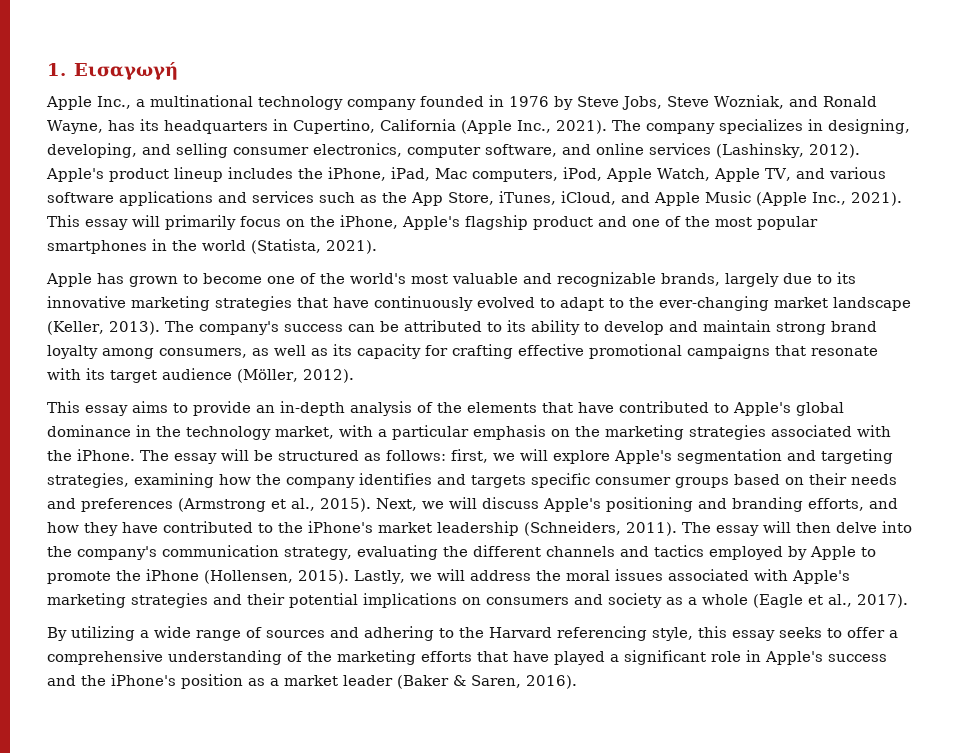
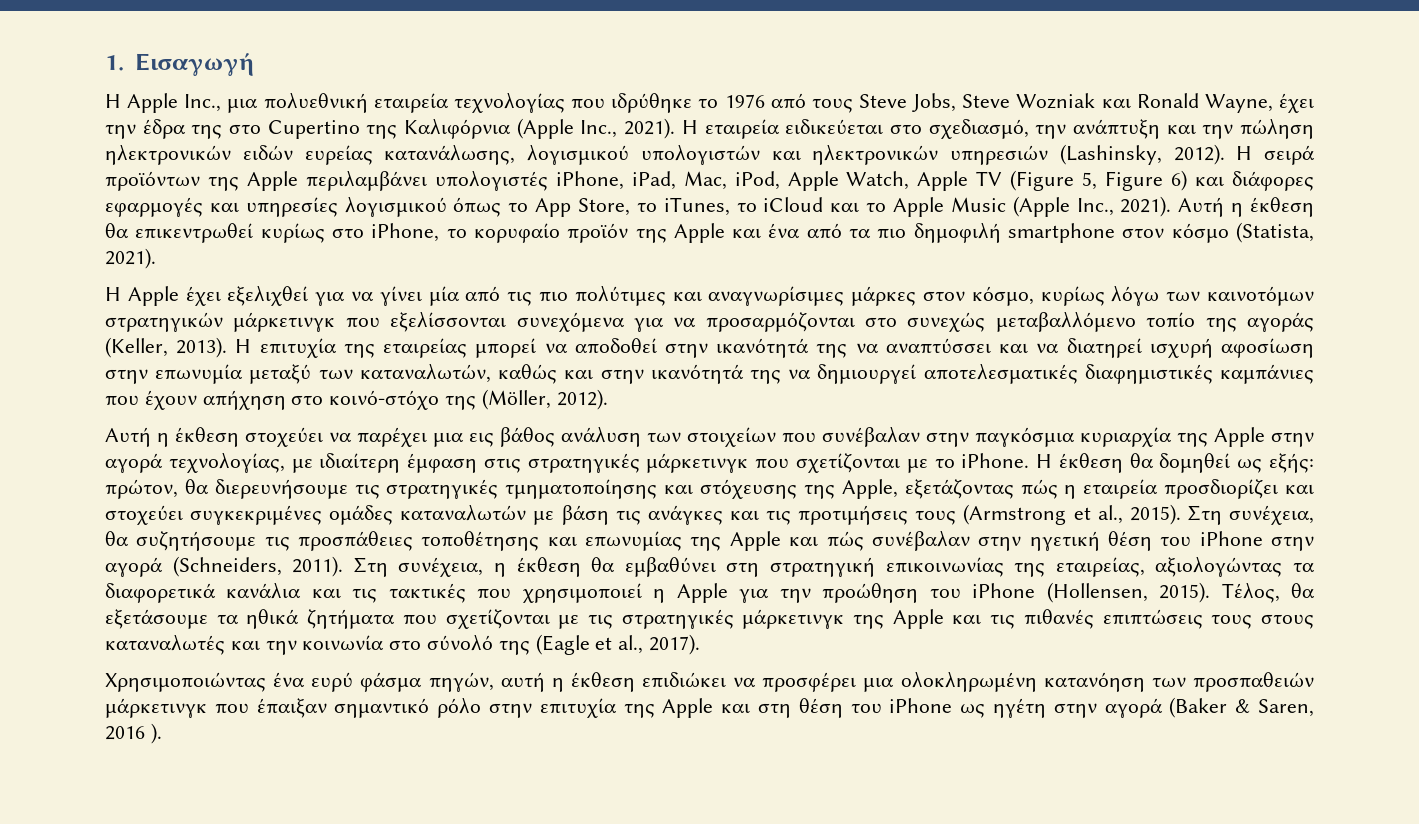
- Apple Inc., a multinational technology company founded in 1976 by Steve Jobs, Steve Wozniak, and Ronald Wayne, has its headquarters in Cupertino, California (Apple Inc., 2021). The company specializes in designing, developing, and selling consumer electronics, computer software, and online services (Lashinsky, 2012). Apple's product lineup includes the iPhone, iPad, Mac computers, iPod, Apple Watch, Apple TV, and various software applications and services such as the App Store, iTunes, iCloud, and Apple Music (Apple Inc., 2021).
+ Η Apple Inc., μια πολυεθνική εταιρεία τεχνολογίας που ιδρύθηκε το 1976 από τους Steve Jobs, Steve Wozniak και Ronald Wayne, έχει την έδρα της στο Cupertino της Καλιφόρνια (Apple Inc., 2021). Η εταιρεία ειδικεύεται στο σχεδιασμό, την ανάπτυξη και την πώληση ηλεκτρονικών ειδών ευρείας κατανάλωσης, λογισμικού υπολογιστών και ηλεκτρονικών υπηρεσιών (Lashinsky, 2012). Η σειρά προϊόντων της Apple περιλαμβάνει υπολογιστές iPhone, iPad, Mac, iPod, Apple Watch, Apple TV (Figure 5, Figure 6) και διάφορες εφαρμογές και υπηρεσίες λογισμικού όπως το App Store, το iTunes, το iCloud και το Apple Music (Apple Inc., 2021).
- This essay will primarily focus on the iPhone, Apple's flagship product and one of the most popular smartphones in the world (Statista, 2021).
- Apple has grown to become one of the world's most valuable and recognizable brands, largely due to its innovative marketing strategies that have continuously evolved to adapt to the ever-changing market landscape (Keller, 2013). The company's success can be attributed to its ability to develop and maintain strong brand loyalty among consumers, as well as its capacity for crafting effective promotional campaigns that resonate with its target audience (Möller, 2012).
- This essay aims to provide an in-depth analysis of the elements that have contributed to Apple's global dominance in the technology market, with a particular emphasis on the marketing strategies associated with the iPhone. The essay will be structured as follows: first, we will explore Apple's segmentation and targeting strategies, examining how the company identifies and targets specific consumer groups based on their needs and preferences (Armstrong et al., 2015). Next, we will discuss Apple's positioning and branding efforts, and how they have contributed to the iPhone's market leadership (Schneiders, 2011). The essay will then delve into the company's communication strategy, evaluating the different channels and tactics employed by Apple to promote the iPhone (Hollensen, 2015). Lastly, we will address the moral issues associated with Apple's marketing strategies and their potential implications on consumers and society as a whole (Eagle et al., 2017).
- By utilizing a wide range of sources and adhering to the Harvard referencing style, this essay seeks to offer a comprehensive understanding of the marketing efforts that have played a significant role in Apple's success and the iPhone's position as a market leader (Baker & Saren, 2016).
+ Αυτή η έκθεση θα επικεντρωθεί κυρίως στο iPhone, το κορυφαίο προϊόν της Apple και ένα από τα πιο δημοφιλή smartphone στον κόσμο (Statista, 2021).
+ Η Apple έχει εξελιχθεί για να γίνει μία από τις πιο πολύτιμες και αναγνωρίσιμες μάρκες στον κόσμο, κυρίως λόγω των καινοτόμων στρατηγικών μάρκετινγκ που εξελίσσονται συνεχόμενα για να προσαρμόζονται στο συνεχώς μεταβαλλόμενο τοπίο της αγοράς (Keller, 2013). Η επιτυχία της εταιρείας μπορεί να αποδοθεί στην ικανότητά της να αναπτύσσει και να διατηρεί ισχυρή αφοσίωση στην επωνυμία μεταξύ των καταναλωτών, καθώς και στην ικανότητά της να δημιουργεί αποτελεσματικές διαφημιστικές καμπάνιες που έχουν απήχηση στο κοινό-στόχο της (Möller, 2012).
+ Αυτή η έκθεση στοχεύει να παρέχει μια εις βάθος ανάλυση των στοιχείων που συνέβαλαν στην παγκόσμια κυριαρχία της Apple στην αγορά τεχνολογίας, με ιδιαίτερη έμφαση στις στρατηγικές μάρκετινγκ που σχετίζονται με το iPhone. Η έκθεση θα δομηθεί ως εξής: πρώτον, θα διερευνήσουμε τις στρατηγικές τμηματοποίησης και στόχευσης της Apple, εξετάζοντας πώς η εταιρεία προσδιορίζει και στοχεύει συγκεκριμένες ομάδες καταναλωτών με βάση τις ανάγκες και τις προτιμήσεις τους (Armstrong et al., 2015). Στη συνέχεια, θα συζητήσουμε τις προσπάθειες τοποθέτησης και επωνυμίας της Apple και πώς συνέβαλαν στην ηγετική θέση του iPhone στην αγορά (Schneiders, 2011). Στη συνέχεια, η έκθεση θα εμβαθύνει στη στρατηγική επικοινωνίας της εταιρείας, αξιολογώντας τα διαφορετικά κανάλια και τις τακτικές που χρησιμοποιεί η Apple για την προώθηση του iPhone (Hollensen, 2015). Τέλος, θα εξετάσουμε τα ηθικά ζητήματα που σχετίζονται με τις στρατηγικές μάρκετινγκ της Apple και τις πιθανές επιπτώσεις τους στους καταναλωτές και την κοινωνία στο σύνολό της (Eagle et al., 2017).
+ Χρησιμοποιώντας ένα ευρύ φάσμα πηγών, αυτή η έκθεση επιδιώκει να προσφέρει μια ολοκληρωμένη κατανόηση των προσπαθειών μάρκετινγκ που έπαιξαν σημαντικό ρόλο στην επιτυχία της Apple και στη θέση του iPhone ως ηγέτη στην αγορά (Baker & Saren, 2016 ).

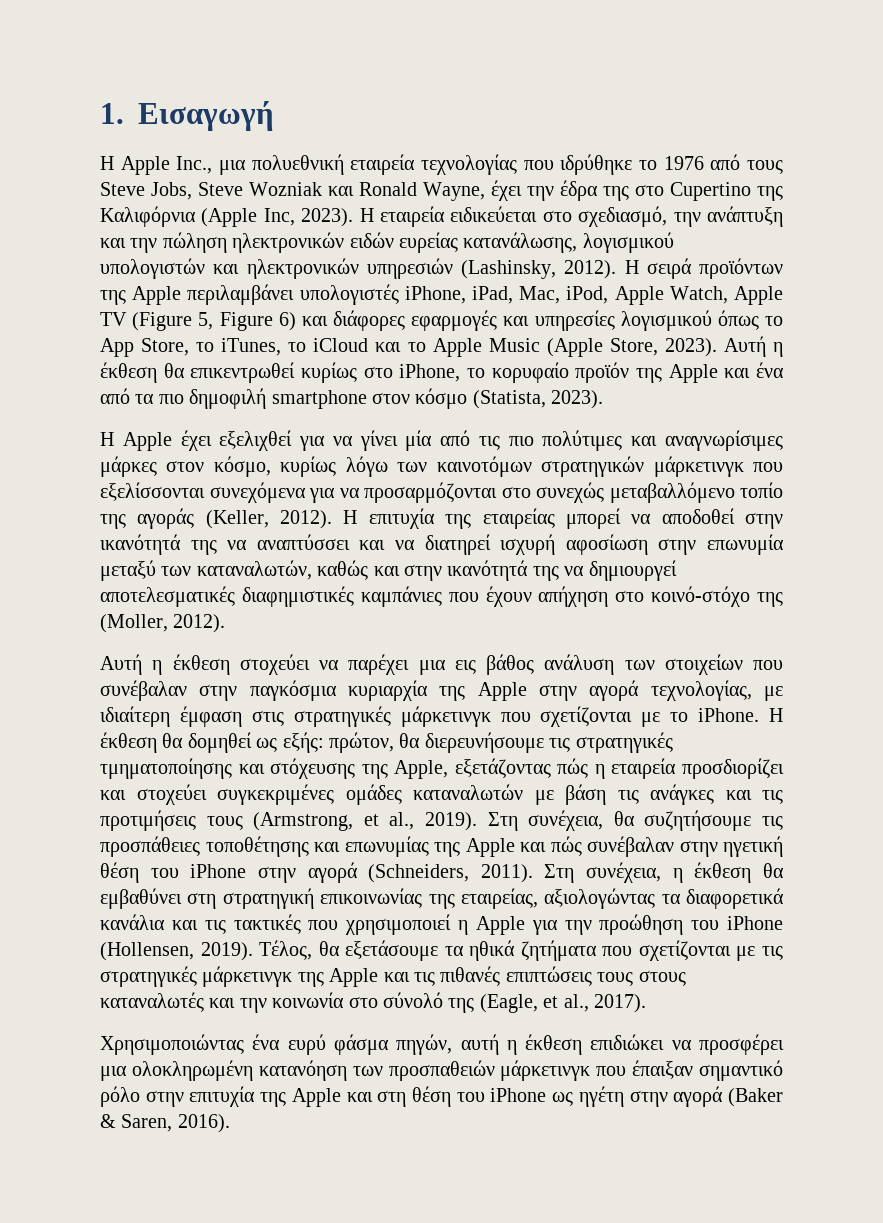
- Η Apple Inc., μια πολυεθνική εταιρεία τεχνολογίας που ιδρύθηκε το 1976 από τους Steve Jobs, Steve Wozniak και Ronald Wayne, έχει την έδρα της στο Cupertino της Καλιφόρνια (Apple Inc., 2021).
+ Η Apple Inc., μια πολυεθνική εταιρεία τεχνολογίας που ιδρύθηκε το 1976 από τους Steve Jobs, Steve Wozniak και Ronald Wayne, έχει την έδρα της στο Cupertino της Καλιφόρνια (Apple Inc, 2023).
- Η σειρά προϊόντων της Apple περιλαμβάνει υπολογιστές iPhone, iPad, Mac, iPod, Apple Watch, Apple TV (Figure 5, Figure 6) και διάφορες εφαρμογές και υπηρεσίες λογισμικού όπως το App Store, το iTunes, το iCloud και το Apple Music (Apple Inc., 2021).
+ Η σειρά προϊόντων της Apple περιλαμβάνει υπολογιστές iPhone, iPad, Mac, iPod, Apple Watch, Apple TV (Figure 5, Figure 6) και διάφορες εφαρμογές και υπηρεσίες λογισμικού όπως το App Store, το iTunes, το iCloud και το Apple Music (Apple Store, 2023).
- Αυτή η έκθεση θα επικεντρωθεί κυρίως στο iPhone, το κορυφαίο προϊόν της Apple και ένα από τα πιο δημοφιλή smartphone στον κόσμο (Statista, 2021).
+ Αυτή η έκθεση θα επικεντρωθεί κυρίως στο iPhone, το κορυφαίο προϊόν της Apple και ένα από τα πιο δημοφιλή smartphone στον κόσμο (Statista, 2023).
- Η Apple έχει εξελιχθεί για να γίνει μία από τις πιο πολύτιμες και αναγνωρίσιμες μάρκες στον κόσμο, κυρίως λόγω των καινοτόμων στρατηγικών μάρκετινγκ που εξελίσσονται συνεχόμενα για να προσαρμόζονται στο συνεχώς μεταβαλλόμενο τοπίο της αγοράς (Keller, 2013).
+ Η Apple έχει εξελιχθεί για να γίνει μία από τις πιο πολύτιμες και αναγνωρίσιμες μάρκες στον κόσμο, κυρίως λόγω των καινοτόμων στρατηγικών μάρκετινγκ που εξελίσσονται συνεχόμενα για να προσαρμόζονται στο συνεχώς μεταβαλλόμενο τοπίο της αγοράς (Keller, 2012).
- Η επιτυχία της εταιρείας μπορεί να αποδοθεί στην ικανότητά της να αναπτύσσει και να διατηρεί ισχυρή αφοσίωση στην επωνυμία μεταξύ των καταναλωτών, καθώς και στην ικανότητά της να δημιουργεί αποτελεσματικές διαφημιστικές καμπάνιες που έχουν απήχηση στο κοινό-στόχο της (Möller, 2012).
+ Η επιτυχία της εταιρείας μπορεί να αποδοθεί στην ικανότητά της να αναπτύσσει και να διατηρεί ισχυρή αφοσίωση στην επωνυμία μεταξύ των καταναλωτών, καθώς και στην ικανότητά της να δημιουργεί αποτελεσματικές διαφημιστικές καμπάνιες που έχουν απήχηση στο κοινό-στόχο της (Moller, 2012).
- Η έκθεση θα δομηθεί ως εξής: πρώτον, θα διερευνήσουμε τις στρατηγικές τμηματοποίησης και στόχευσης της Apple, εξετάζοντας πώς η εταιρεία προσδιορίζει και στοχεύει συγκεκριμένες ομάδες καταναλωτών με βάση τις ανάγκες και τις προτιμήσεις τους (Armstrong et al., 2015).
+ Η έκθεση θα δομηθεί ως εξής: πρώτον, θα διερευνήσουμε τις στρατηγικές τμηματοποίησης και στόχευσης της Apple, εξετάζοντας πώς η εταιρεία προσδιορίζει και στοχεύει συγκεκριμένες ομάδες καταναλωτών με βάση τις ανάγκες και τις προτιμήσεις τους (Armstrong, et al., 2019).
- Στη συνέχεια, η έκθεση θα εμβαθύνει στη στρατηγική επικοινωνίας της εταιρείας, αξιολογώντας τα διαφορετικά κανάλια και τις τακτικές που χρησιμοποιεί η Apple για την προώθηση του iPhone (Hollensen, 2015).
+ Στη συνέχεια, η έκθεση θα εμβαθύνει στη στρατηγική επικοινωνίας της εταιρείας, αξιολογώντας τα διαφορετικά κανάλια και τις τακτικές που χρησιμοποιεί η Apple για την προώθηση του iPhone (Hollensen, 2019).
- Τέλος, θα εξετάσουμε τα ηθικά ζητήματα που σχετίζονται με τις στρατηγικές μάρκετινγκ της Apple και τις πιθανές επιπτώσεις τους στους καταναλωτές και την κοινωνία στο σύνολό της (Eagle et al., 2017).
+ Τέλος, θα εξετάσουμε τα ηθικά ζητήματα που σχετίζονται με τις στρατηγικές μάρκετινγκ της Apple και τις πιθανές επιπτώσεις τους στους καταναλωτές και την κοινωνία στο σύνολό της (Eagle, et al., 2017).
- Χρησιμοποιώντας ένα ευρύ φάσμα πηγών, αυτή η έκθεση επιδιώκει να προσφέρει μια ολοκληρωμένη κατανόηση των προσπαθειών μάρκετινγκ που έπαιξαν σημαντικό ρόλο στην επιτυχία της Apple και στη θέση του iPhone ως ηγέτη στην αγορά (Baker & Saren, 2016 ).
+ Χρησιμοποιώντας ένα ευρύ φάσμα πηγών, αυτή η έκθεση επιδιώκει να προσφέρει μια ολοκληρωμένη κατανόηση των προσπαθειών μάρκετινγκ που έπαιξαν σημαντικό ρόλο στην επιτυχία της Apple και στη θέση του iPhone ως ηγέτη στην αγορά (Baker & Saren, 2016).

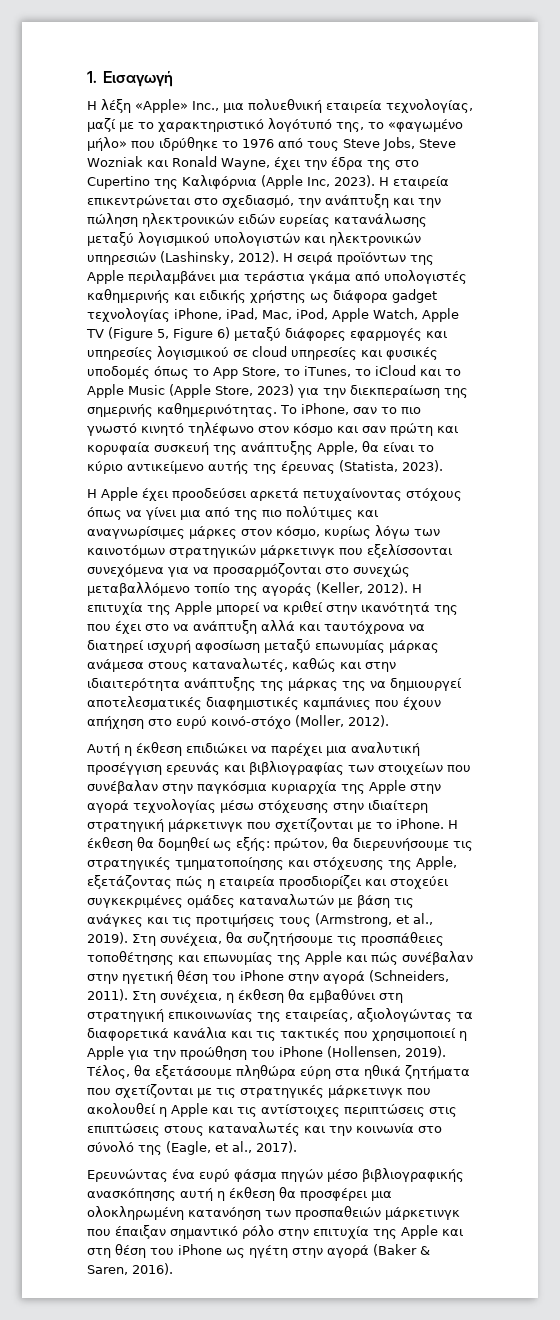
- Η Apple Inc., μια πολυεθνική εταιρεία τεχνολογίας που ιδρύθηκε το 1976 από τους Steve Jobs, Steve Wozniak και Ronald Wayne, έχει την έδρα της στο Cupertino της Καλιφόρνια (Apple Inc, 2023).
+ Η λέξη «Apple» Inc., μια πολυεθνική εταιρεία τεχνολογίας, μαζί με το χαρακτηριστικό λογότυπό της, το «φαγωμένο μήλο» που ιδρύθηκε το 1976 από τους Steve Jobs, Steve Wozniak και Ronald Wayne, έχει την έδρα της στο Cupertino της Καλιφόρνια (Apple Inc, 2023).
- Η εταιρεία ειδικεύεται στο σχεδιασμό, την ανάπτυξη και την πώληση ηλεκτρονικών ειδών ευρείας κατανάλωσης, λογισμικού υπολογιστών και ηλεκτρονικών υπηρεσιών (Lashinsky, 2012).
+ Η εταιρεία επικεντρώνεται στο σχεδιασμό, την ανάπτυξη και την πώληση ηλεκτρονικών ειδών ευρείας κατανάλωσης μεταξύ λογισμικού υπολογιστών και ηλεκτρονικών υπηρεσιών (Lashinsky, 2012).
- Η σειρά προϊόντων της Apple περιλαμβάνει υπολογιστές iPhone, iPad, Mac, iPod, Apple Watch, Apple TV (Figure 5, Figure 6) και διάφορες εφαρμογές και υπηρεσίες λογισμικού όπως το App Store, το iTunes, το iCloud και το Apple Music (Apple Store, 2023). Αυτή η έκθεση θα επικεντρωθεί κυρίως στο iPhone, το κορυφαίο προϊόν της Apple και ένα από τα πιο δημοφιλή smartphone στον κόσμο (Statista, 2023).
+ Η σειρά προϊόντων της Apple περιλαμβάνει μια τεράστια γκάμα από υπολογιστές καθημερινής και ειδικής χρήστης ως διάφορα gadget τεχνολογίας iPhone, iPad, Mac, iPod, Apple Watch, Apple TV (Figure 5, Figure 6) μεταξύ διάφορες εφαρμογές και υπηρεσίες λογισμικού σε cloud υπηρεσίες και φυσικές υποδομές όπως το App Store, το iTunes, το iCloud και το Apple Music (Apple Store, 2023) για την διεκπεραίωση της σημερινής καθημερινότητας. Το iPhone, σαν το πιο γνωστό κινητό τηλέφωνο στον κόσμο και σαν πρώτη και κορυφαία συσκευή της ανάπτυξης Apple, θα είναι το κύριο αντικείμενο αυτής της έρευνας (Statista, 2023).
- Η Apple έχει εξελιχθεί για να γίνει μία από τις πιο πολύτιμες και αναγνωρίσιμες μάρκες στον κόσμο, κυρίως λόγω των καινοτόμων στρατηγικών μάρκετινγκ που εξελίσσονται συνεχόμενα για να προσαρμόζονται στο συνεχώς μεταβαλλόμενο τοπίο της αγοράς (Keller, 2012).
+ Η Apple έχει προοδεύσει αρκετά πετυχαίνοντας στόχους όπως να γίνει μια από της πιο πολύτιμες και αναγνωρίσιμες μάρκες στον κόσμο, κυρίως λόγω των καινοτόμων στρατηγικών μάρκετινγκ που εξελίσσονται συνεχόμενα για να προσαρμόζονται στο συνεχώς μεταβαλλόμενο τοπίο της αγοράς (Keller, 2012).
- Η επιτυχία της εταιρείας μπορεί να αποδοθεί στην ικανότητά της να αναπτύσσει και να διατηρεί ισχυρή αφοσίωση στην επωνυμία μεταξύ των καταναλωτών, καθώς και στην ικανότητά της να δημιουργεί αποτελεσματικές διαφημιστικές καμπάνιες που έχουν απήχηση στο κοινό-στόχο της (Moller, 2012).
+ Η επιτυχία της Apple μπορεί να κριθεί στην ικανότητά της που έχει στο να ανάπτυξη αλλά και ταυτόχρονα να διατηρεί ισχυρή αφοσίωση μεταξύ επωνυμίας μάρκας ανάμεσα στους καταναλωτές, καθώς και στην ιδιαιτερότητα ανάπτυξης της μάρκας της να δημιουργεί αποτελεσματικές διαφημιστικές καμπάνιες που έχουν απήχηση στο ευρύ κοινό-στόχο (Moller, 2012).
- Αυτή η έκθεση στοχεύει να παρέχει μια εις βάθος ανάλυση των στοιχείων που συνέβαλαν στην παγκόσμια κυριαρχία της Apple στην αγορά τεχνολογίας, με ιδιαίτερη έμφαση στις στρατηγικές μάρκετινγκ που σχετίζονται με το iPhone.
+ Αυτή η έκθεση επιδιώκει να παρέχει μια αναλυτική προσέγγιση ερευνάς και βιβλιογραφίας των στοιχείων που συνέβαλαν στην παγκόσμια κυριαρχία της Apple στην αγορά τεχνολογίας μέσω στόχευσης στην ιδιαίτερη στρατηγική μάρκετινγκ που σχετίζονται με το iPhone.
- Τέλος, θα εξετάσουμε τα ηθικά ζητήματα που σχετίζονται με τις στρατηγικές μάρκετινγκ της Apple και τις πιθανές επιπτώσεις τους στους καταναλωτές και την κοινωνία στο σύνολό της (Eagle, et al., 2017).
+ Τέλος, θα εξετάσουμε πληθώρα εύρη στα ηθικά ζητήματα που σχετίζονται με τις στρατηγικές μάρκετινγκ που ακολουθεί η Apple και τις αντίστοιχες περιπτώσεις στις επιπτώσεις στους καταναλωτές και την κοινωνία στο σύνολό της (Eagle, et al., 2017).
- Χρησιμοποιώντας ένα ευρύ φάσμα πηγών, αυτή η έκθεση επιδιώκει να προσφέρει μια ολοκληρωμένη κατανόηση των προσπαθειών μάρκετινγκ που έπαιξαν σημαντικό ρόλο στην επιτυχία της Apple και στη θέση του iPhone ως ηγέτη στην αγορά (Baker & Saren, 2016).
+ Ερευνώντας ένα ευρύ φάσμα πηγών μέσο βιβλιογραφικής ανασκόπησης αυτή η έκθεση θα προσφέρει μια ολοκληρωμένη κατανόηση των προσπαθειών μάρκετινγκ που έπαιξαν σημαντικό ρόλο στην επιτυχία της Apple και στη θέση του iPhone ως ηγέτη στην αγορά (Baker & Saren, 2016).

